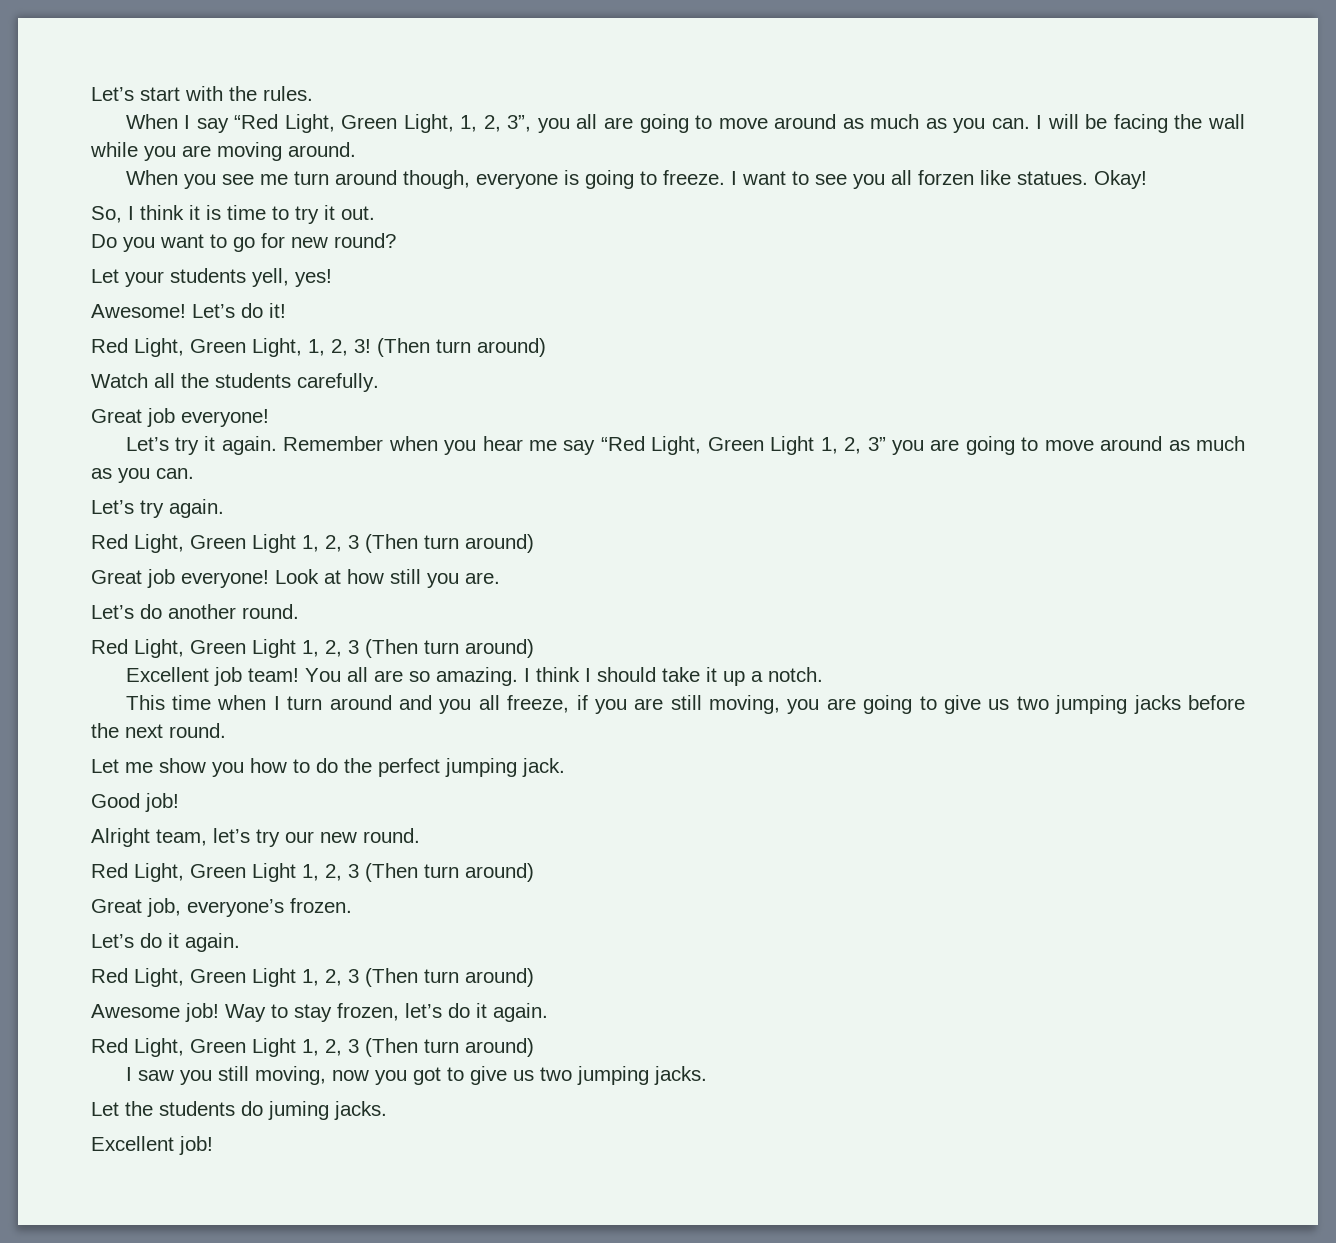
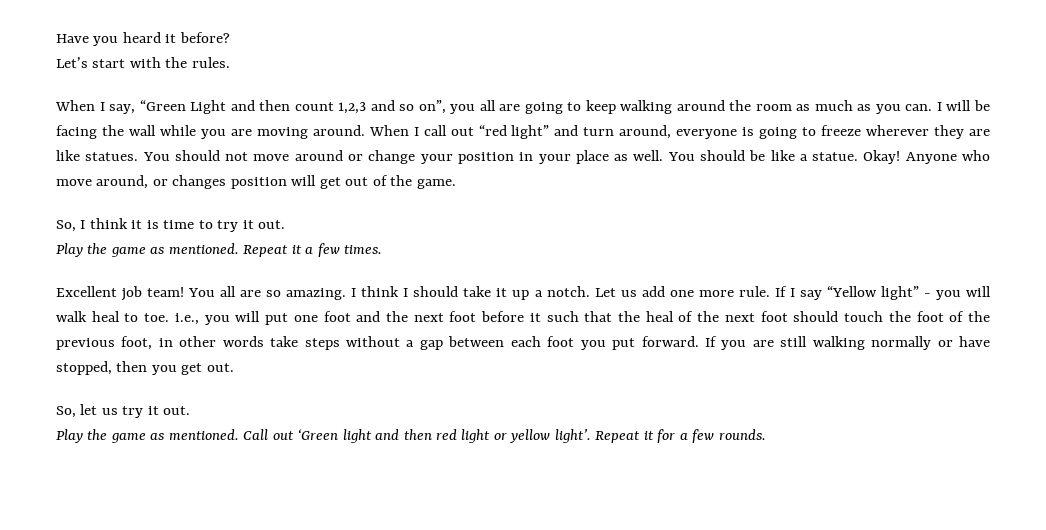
+ Have you heard it before?
- When I say “Red Light, Green Light, 1, 2, 3”, you all are going to move around as much as you can.
+ When I say, “Green Light and then count 1,2,3 and so on”, you all are going to keep walking around the room as much as you can.
- I will be facing the wall while you are moving around.
- When you see me turn around though, everyone is going to freeze. I want to see you all forzen like statues. Okay!
+ I will be facing the wall while you are moving around. When I call out “red light” and turn around, everyone is going to freeze wherever they are like statues. You should not move around or change your position in your place as well. You should be like a statue. Okay! Anyone who move around, or changes position will get out of the game.
- Do you want to go for new round?
- Let your students yell, yes!
- Awesome! Let’s do it!
- Red Light, Green Light, 1, 2, 3! (Then turn around)
- Watch all the students carefully.
- Great job everyone!
- Let’s try it again. Remember when you hear me say “Red Light, Green Light 1, 2, 3” you are going to move around as much as you can.
- Let’s try again.
- Red Light, Green Light 1, 2, 3 (Then turn around)
- Great job everyone! Look at how still you are.
- Let’s do another round.
- Red Light, Green Light 1, 2, 3 (Then turn around)
+ Play the game as mentioned. Repeat it a few times.
- I think I should take it up a notch.
- This time when I turn around and you all freeze, if you are still moving, you are going to give us two jumping jacks before the next round.
- Let me show you how to do the perfect jumping jack.
- Good job!
- Alright team, let’s try our new round.
- Red Light, Green Light 1, 2, 3 (Then turn around)
- Great job, everyone’s frozen.
- Let’s do it again.
- Red Light, Green Light 1, 2, 3 (Then turn around)
- Awesome job! Way to stay frozen, let’s do it again.
- Red Light, Green Light 1, 2, 3 (Then turn around)
- I saw you still moving, now you got to give us two jumping jacks.
- Let the students do juming jacks.
- Excellent job!
+ I think I should take it up a notch. Let us add one more rule. If I say “Yellow light” - you will walk heal to toe. i.e., you will put one foot and the next foot before it such that the heal of the next foot should touch the foot of the previous foot, in other words take steps without a gap between each foot you put forward. If you are still walking normally or have stopped, then you get out.
+ So, let us try it out.
+ Play the game as mentioned. Call out ‘Green light and then red light or yellow light’. Repeat it for a few rounds.

